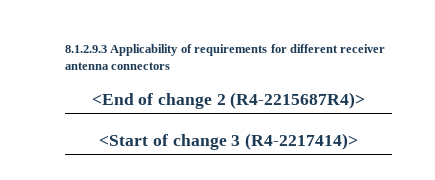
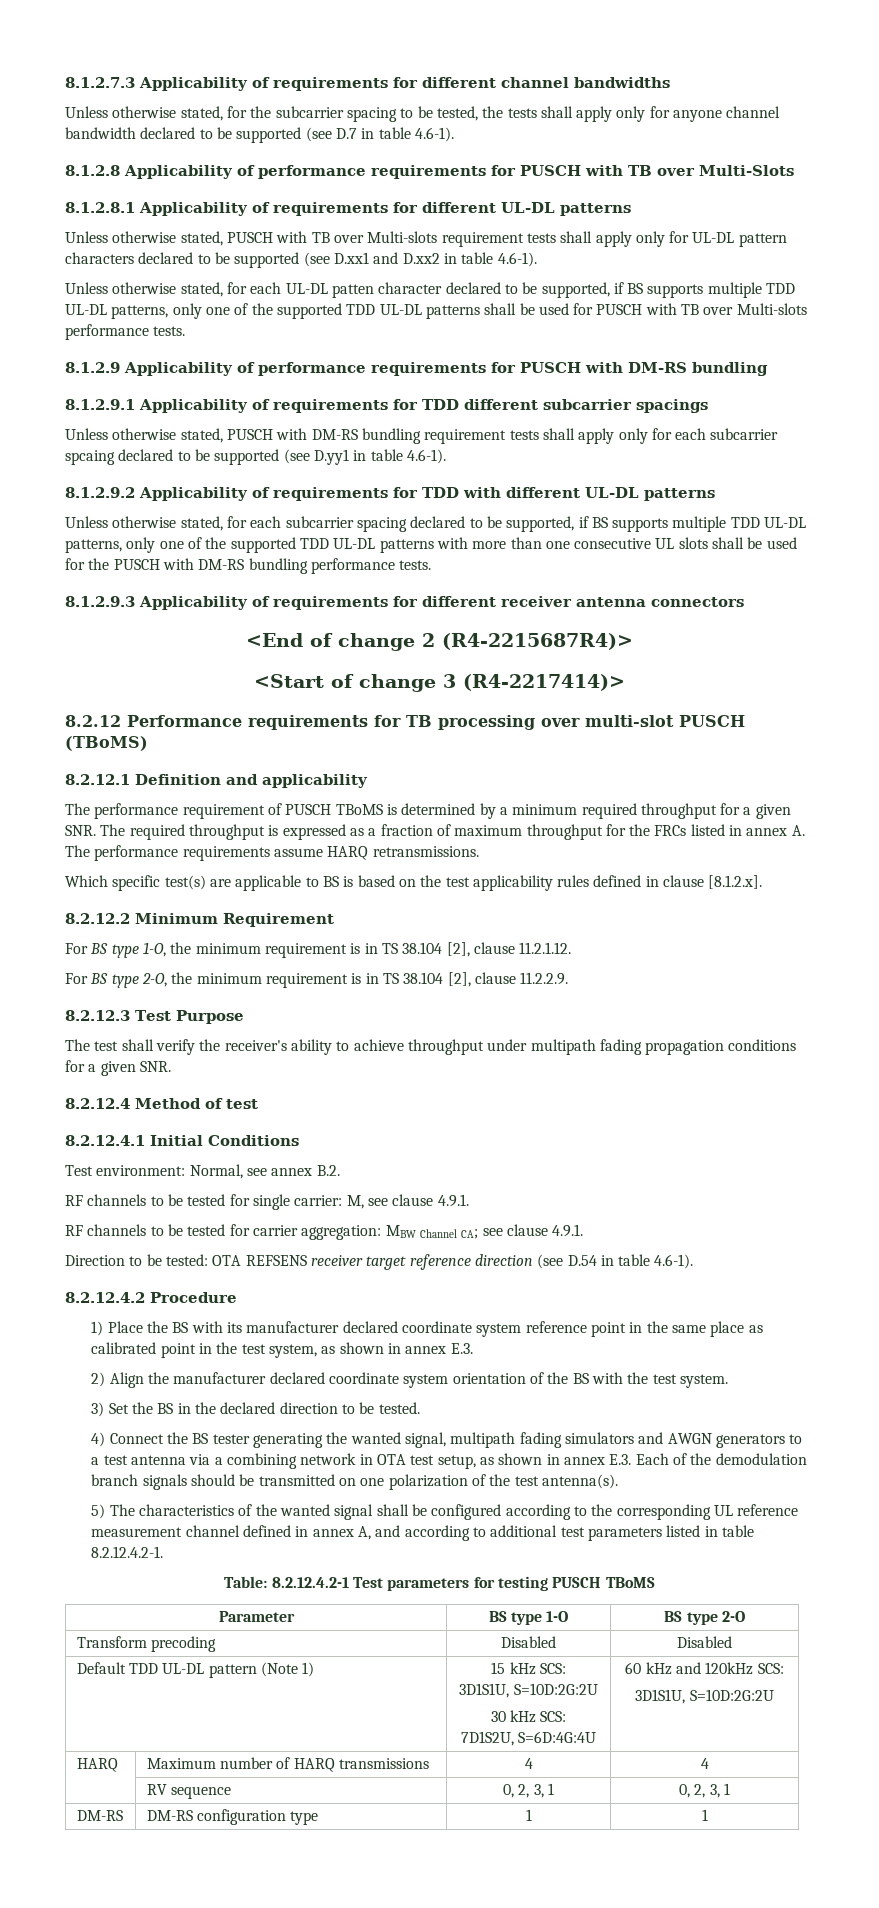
+ 8.1.2.7.3 Applicability of requirements for different channel bandwidths
+ Unless otherwise stated, for the subcarrier spacing to be tested, the tests shall apply only for anyone channel bandwidth declared to be supported (see D.7 in table 4.6-1).
+ 8.1.2.8 Applicability of performance requirements for PUSCH with TB over Multi-Slots
+ 8.1.2.8.1 Applicability of requirements for different UL-DL patterns
+ Unless otherwise stated, PUSCH with TB over Multi-slots requirement tests shall apply only for UL-DL pattern characters declared to be supported (see D.xx1 and D.xx2 in table 4.6-1).
+ Unless otherwise stated, for each UL-DL patten character declared to be supported, if BS supports multiple TDD UL-DL patterns, only one of the supported TDD UL-DL patterns shall be used for PUSCH with TB over Multi-slots performance tests.
+ 8.1.2.9 Applicability of performance requirements for PUSCH with DM-RS bundling
+ 8.1.2.9.1 Applicability of requirements for TDD different subcarrier spacings
+ Unless otherwise stated, PUSCH with DM-RS bundling requirement tests shall apply only for each subcarrier spcaing declared to be supported (see D.yy1 in table 4.6-1).
+ 8.1.2.9.2 Applicability of requirements for TDD with different UL-DL patterns
+ Unless otherwise stated, for each subcarrier spacing declared to be supported, if BS supports multiple TDD UL-DL patterns, only one of the supported TDD UL-DL patterns with more than one consecutive UL slots shall be used for the PUSCH with DM-RS bundling performance tests.
+ 8.2.12 Performance requirements for TB processing over multi-slot PUSCH (TBoMS)
+ 8.2.12.1 Definition and applicability
+ The performance requirement of PUSCH TBoMS is determined by a minimum required throughput for a given SNR. The required throughput is expressed as a fraction of maximum throughput for the FRCs listed in annex A. The performance requirements assume HARQ retransmissions.
+ Which specific test(s) are applicable to BS is based on the test applicability rules defined in clause [8.1.2.x].
+ 8.2.12.2 Minimum Requirement
+ For BS type 1-O, the minimum requirement is in TS 38.104 [2], clause 11.2.1.12.
+ For BS type 2-O, the minimum requirement is in TS 38.104 [2], clause 11.2.2.9.
+ 8.2.12.3 Test Purpose
+ The test shall verify the receiver's ability to achieve throughput under multipath fading propagation conditions for a given SNR.
+ 8.2.12.4 Method of test
+ 8.2.12.4.1 Initial Conditions
+ Test environment: Normal, see annex B.2.
+ RF channels to be tested for single carrier: M, see clause 4.9.1.
+ RF channels to be tested for carrier aggregation: MBW Channel CA; see clause 4.9.1.
+ Direction to be tested: OTA REFSENS receiver target reference direction (see D.54 in table 4.6-1).
+ 8.2.12.4.2 Procedure
+ 1) Place the BS with its manufacturer declared coordinate system reference point in the same place as calibrated point in the test system, as shown in annex E.3.
+ 2) Align the manufacturer declared coordinate system orientation of the BS with the test system.
+ 3) Set the BS in the declared direction to be tested.
+ 4) Connect the BS tester generating the wanted signal, multipath fading simulators and AWGN generators to a test antenna via a combining network in OTA test setup, as shown in annex E.3. Each of the demodulation branch signals should be transmitted on one polarization of the test antenna(s).
+ 5) The characteristics of the wanted signal shall be configured according to the corresponding UL reference measurement channel defined in annex A, and according to additional test parameters listed in table 8.2.12.4.2-1.
+ Table: 8.2.12.4.2-1 Test parameters for testing PUSCH TBoMS
+ Parameter | BS type 1-O | BS type 2-O
+ Transform precoding | Disabled | Disabled
+ Default TDD UL-DL pattern (Note 1) | 15 kHz SCS:
+ 3D1S1U, S=10D:2G:2U
+ 30 kHz SCS:
+ 7D1S2U, S=6D:4G:4U | 60 kHz and 120kHz SCS:
+ 3D1S1U, S=10D:2G:2U
+ HARQ | Maximum number of HARQ transmissions | 4 | 4
+ | RV sequence | 0, 2, 3, 1 | 0, 2, 3, 1
+ DM-RS | DM-RS configuration type | 1 | 1

